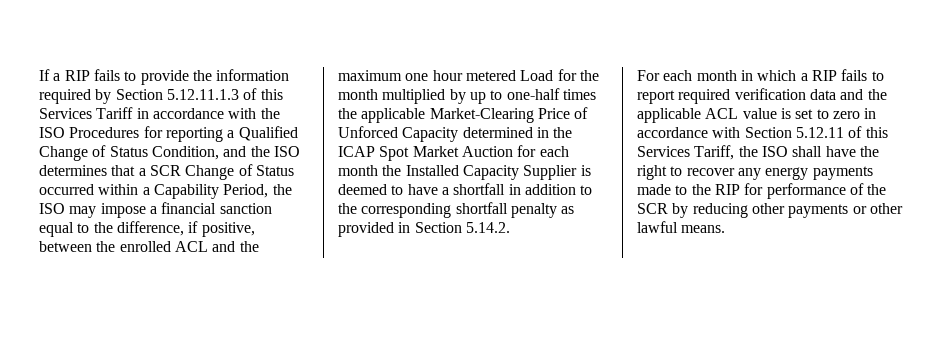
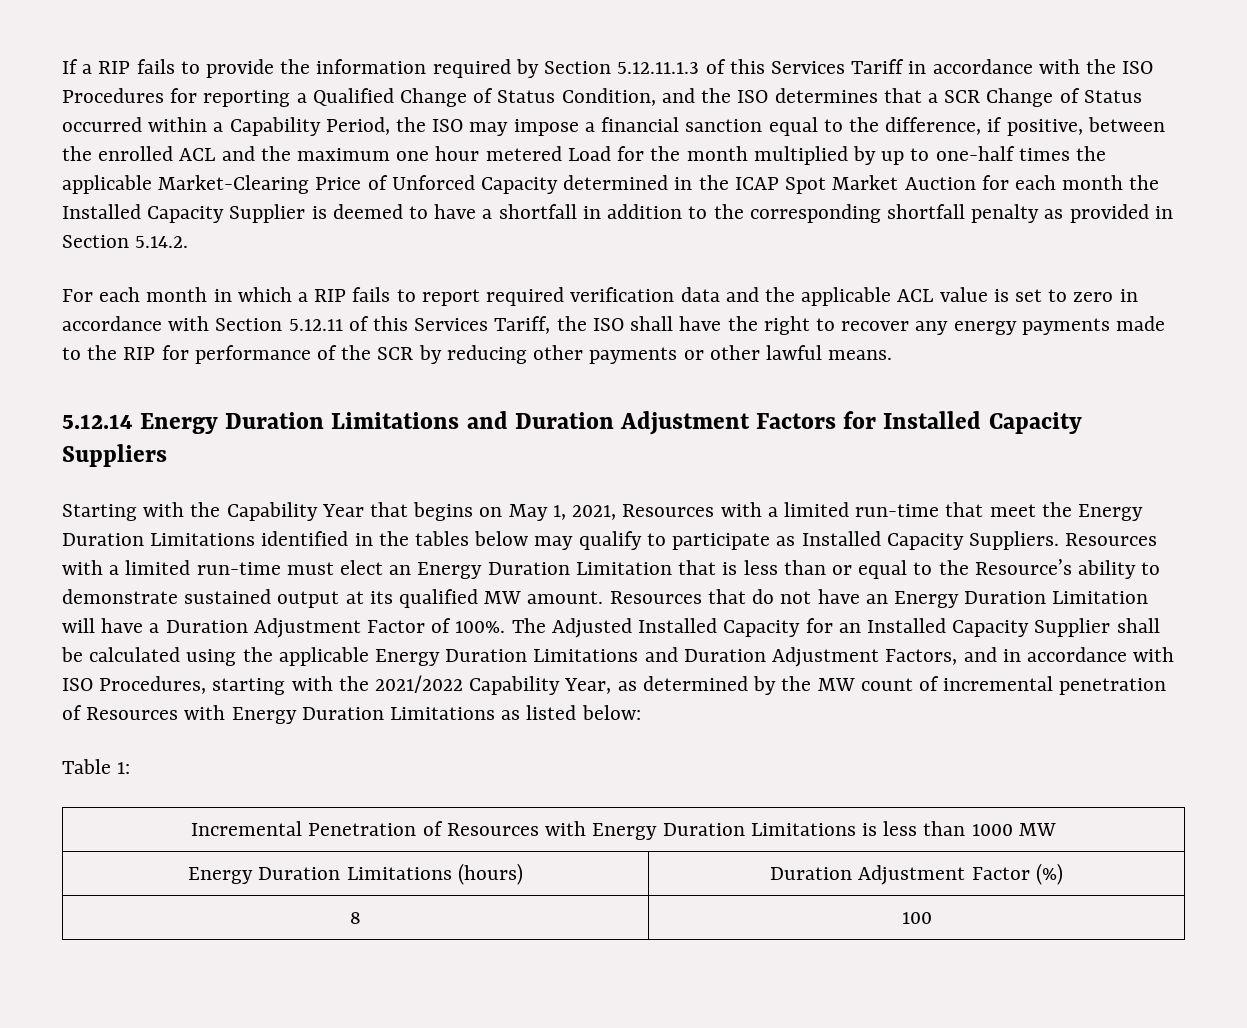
+ 5.12.14 Energy Duration Limitations and Duration Adjustment Factors for Installed Capacity Suppliers
+ Starting with the Capability Year that begins on May 1, 2021, Resources with a limited run-time that meet the Energy Duration Limitations identified in the tables below may qualify to participate as Installed Capacity Suppliers. Resources with a limited run-time must elect an Energy Duration Limitation that is less than or equal to the Resource’s ability to demonstrate sustained output at its qualified MW amount. Resources that do not have an Energy Duration Limitation will have a Duration Adjustment Factor of 100%. The Adjusted Installed Capacity for an Installed Capacity Supplier shall be calculated using the applicable Energy Duration Limitations and Duration Adjustment Factors, and in accordance with ISO Procedures, starting with the 2021/2022 Capability Year, as determined by the MW count of incremental penetration of Resources with Energy Duration Limitations as listed below:
+ Table 1:
+ Incremental Penetration of Resources with Energy Duration Limitations is less than 1000 MW
+ Energy Duration Limitations (hours) | Duration Adjustment Factor (%)
+ 8 | 100

